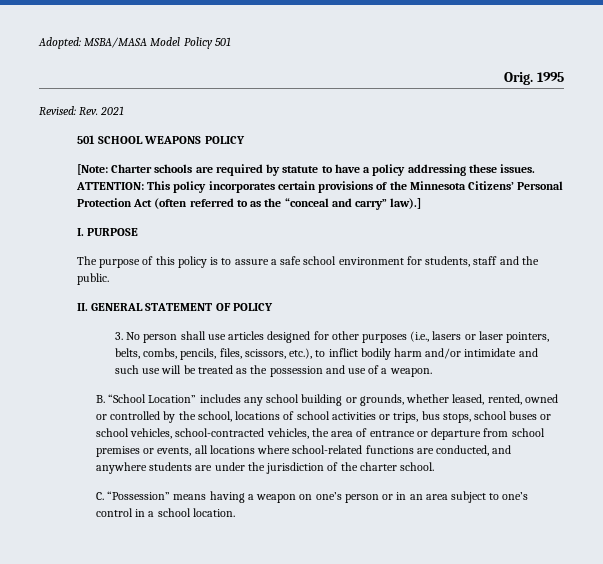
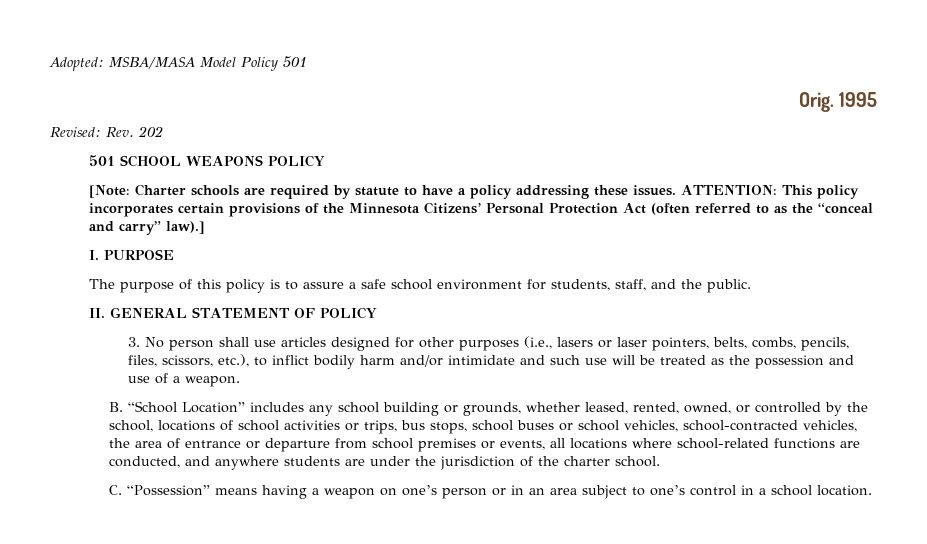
- Revised: Rev. 2021
+ Revised: Rev. 202
- The purpose of this policy is to assure a safe school environment for students, staff and the public.
+ The purpose of this policy is to assure a safe school environment for students, staff, and the public.
- B. “School Location” includes any school building or grounds, whether leased, rented, owned or controlled by the school, locations of school activities or trips, bus stops, school buses or school vehicles, school-contracted vehicles, the area of entrance or departure from school premises or events, all locations where school-related functions are conducted, and anywhere students are under the jurisdiction of the charter school.
+ B. “School Location” includes any school building or grounds, whether leased, rented, owned, or controlled by the school, locations of school activities or trips, bus stops, school buses or school vehicles, school-contracted vehicles, the area of entrance or departure from school premises or events, all locations where school-related functions are conducted, and anywhere students are under the jurisdiction of the charter school.

